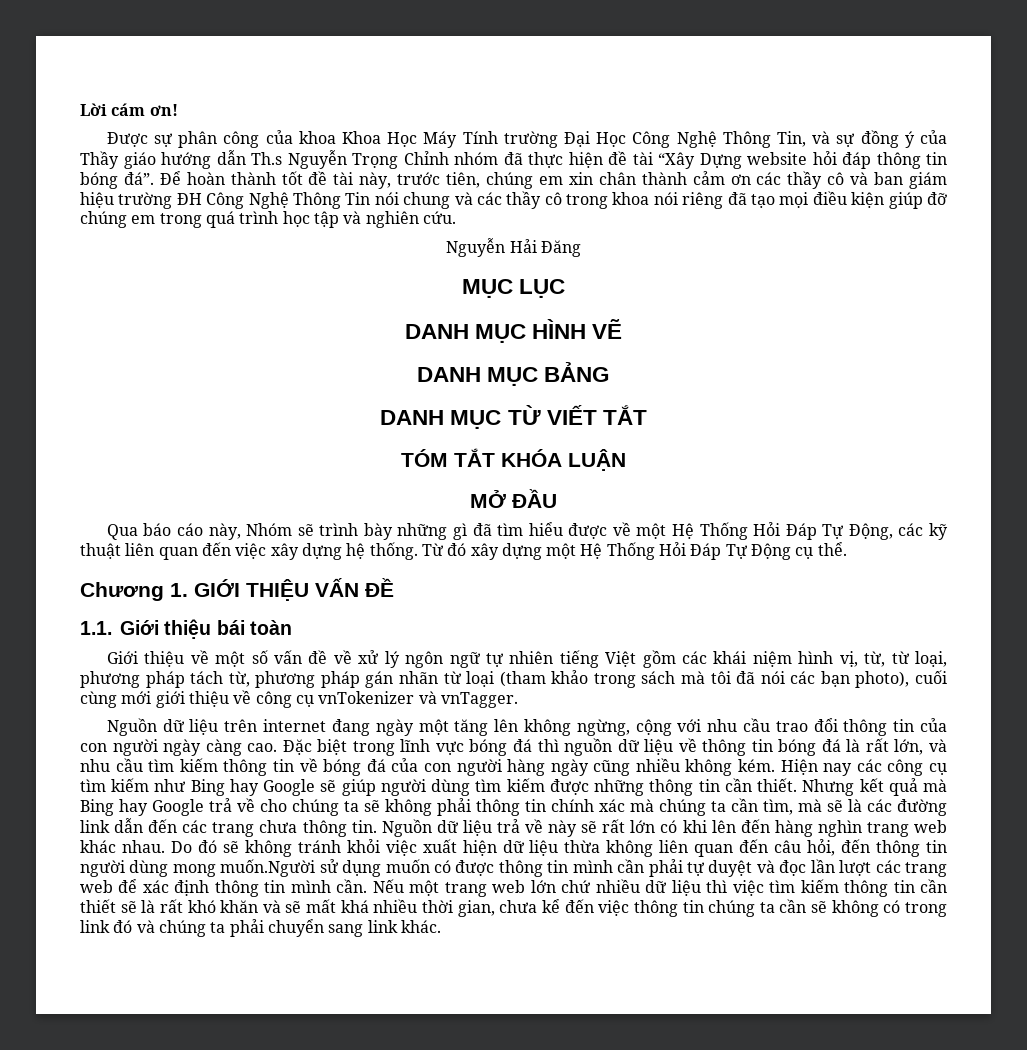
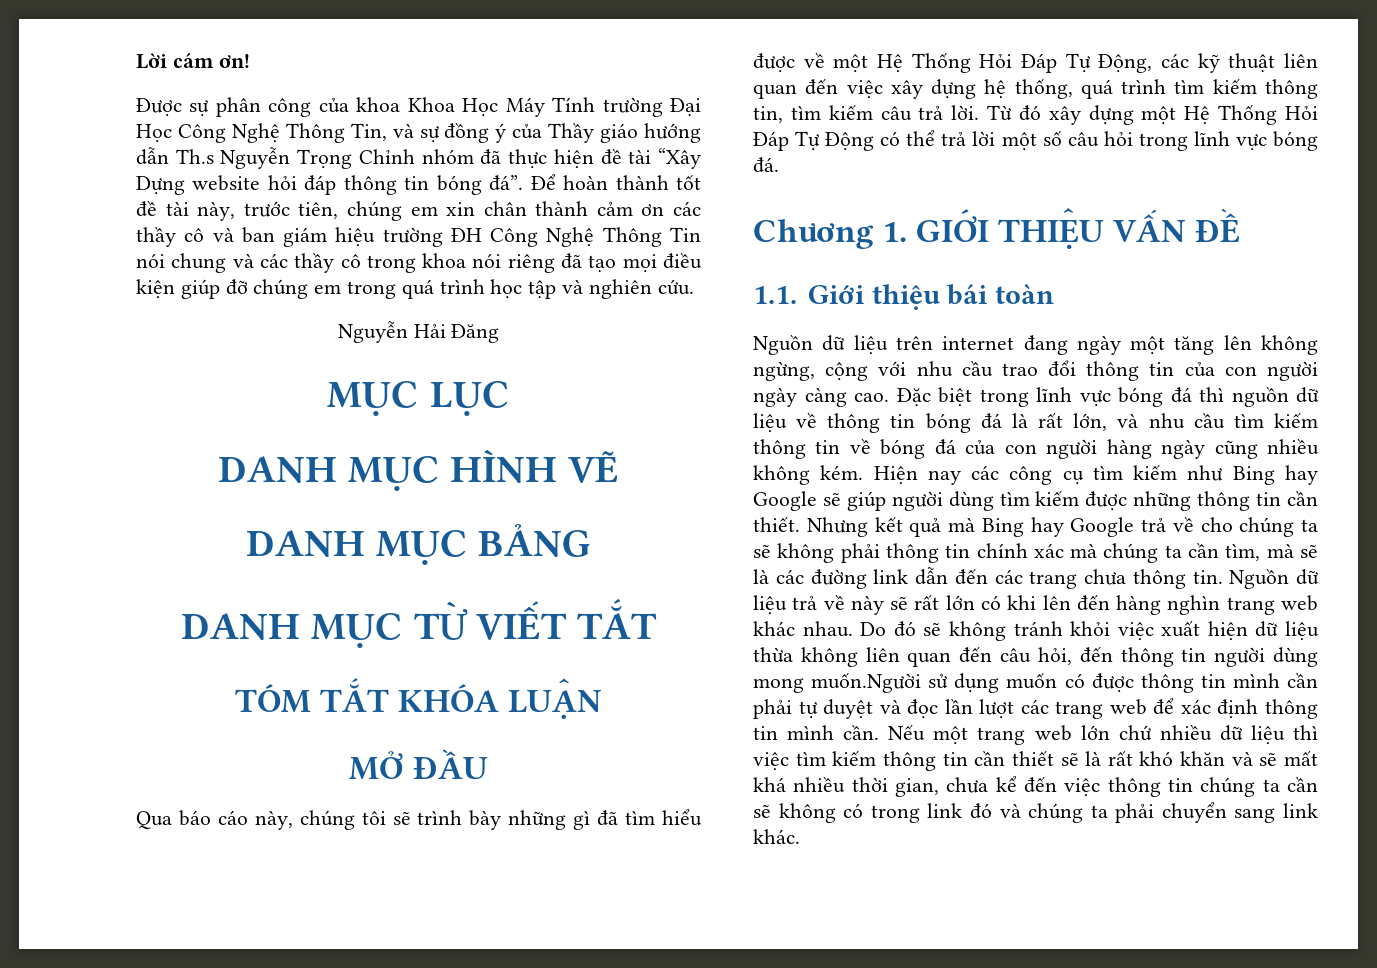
- Qua báo cáo này, Nhóm sẽ trình bày những gì đã tìm hiểu được về một Hệ Thống Hỏi Đáp Tự Động, các kỹ thuật liên quan đến việc xây dựng hệ thống.
+ Qua báo cáo này, chúng tôi sẽ trình bày những gì đã tìm hiểu được về một Hệ Thống Hỏi Đáp Tự Động, các kỹ thuật liên quan đến việc xây dựng hệ thống, quá trình tìm kiếm thông tin, tìm kiếm câu trả lời.
- Từ đó xây dựng một Hệ Thống Hỏi Đáp Tự Động cụ thể.
+ Từ đó xây dựng một Hệ Thống Hỏi Đáp Tự Động có thể trả lời một số câu hỏi trong lĩnh vực bóng đá.
- Giới thiệu về một số vấn đề về xử lý ngôn ngữ tự nhiên tiếng Việt gồm các khái niệm hình vị, từ, từ loại, phương pháp tách từ, phương pháp gán nhãn từ loại (tham khảo trong sách mà tôi đã nói các bạn photo), cuối cùng mới giới thiệu về công cụ vnTokenizer và vnTagger.

